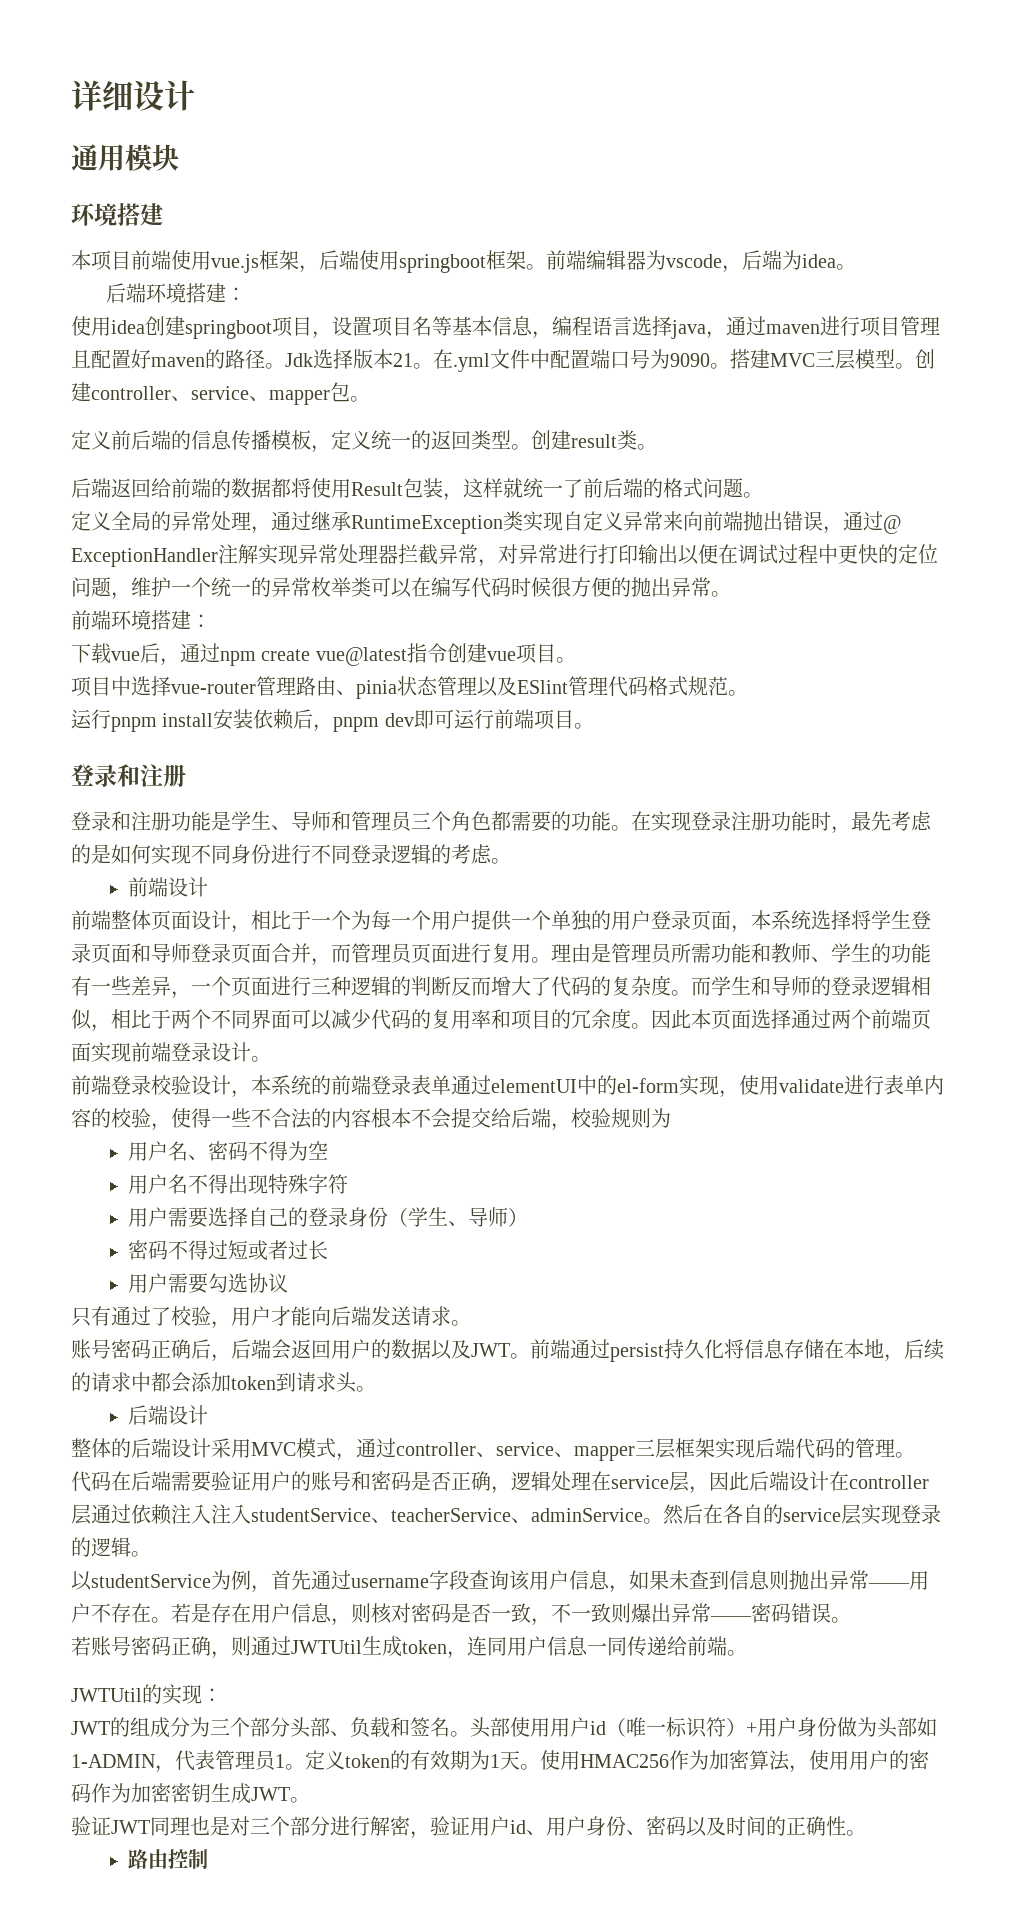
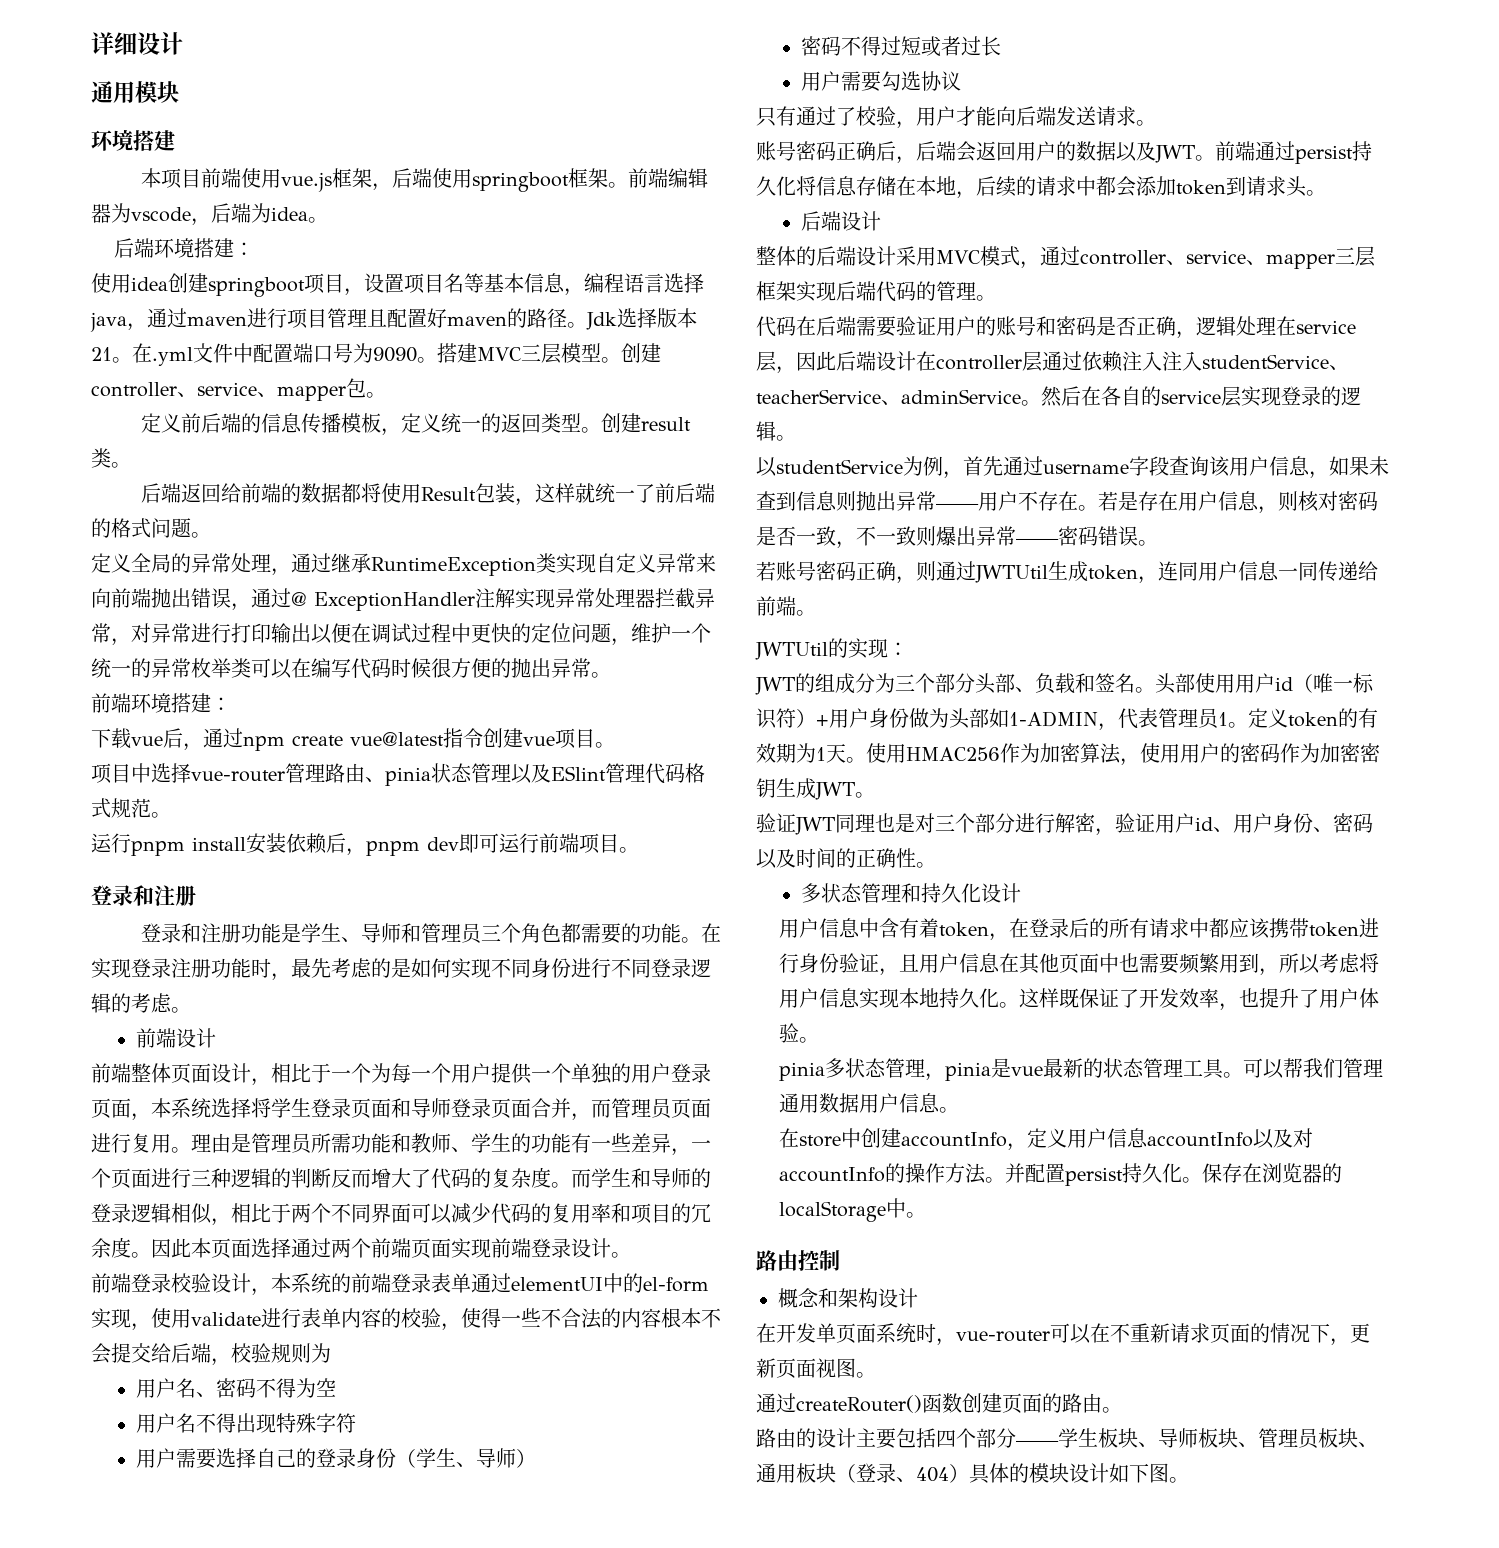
+ 多状态管理和持久化设计
+ 用户信息中含有着token，在登录后的所有请求中都应该携带token进行身份验证，且用户信息在其他页面中也需要频繁用到，所以考虑将用户信息实现本地持久化。这样既保证了开发效率，也提升了用户体验。
+ pinia多状态管理，pinia是vue最新的状态管理工具。可以帮我们管理通用数据用户信息。
+ 在store中创建accountInfo，定义用户信息accountInfo以及对accountInfo的操作方法。并配置persist持久化。保存在浏览器的localStorage中。
  路由控制
+ 概念和架构设计
+ 在开发单页面系统时，vue-router可以在不重新请求页面的情况下，更新页面视图。
+ 通过createRouter()函数创建页面的路由。
+ 路由的设计主要包括四个部分——学生板块、导师板块、管理员板块、通用板块（登录、404）具体的模块设计如下图。

